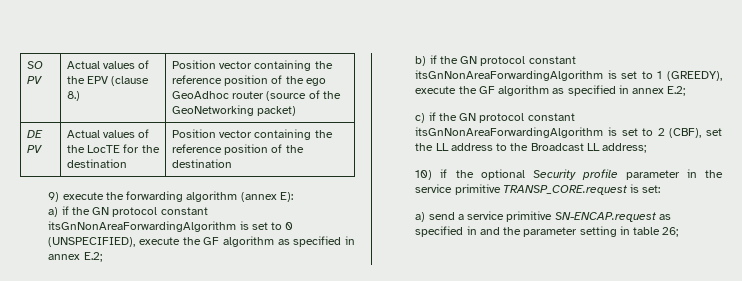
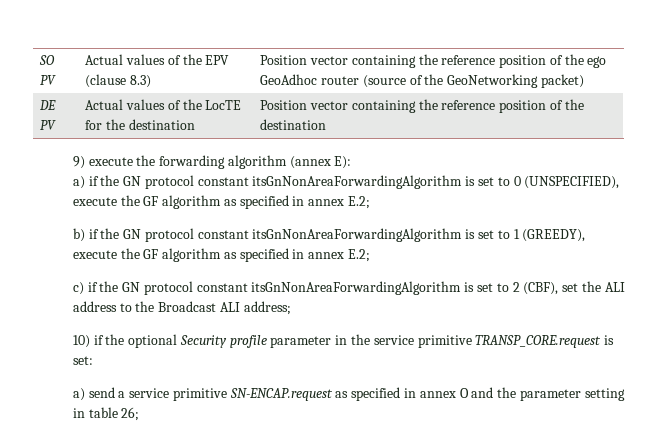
- SO PV | Actual values of the EPV (clause 8.) | Position vector containing the reference position of the ego GeoAdhoc router (source of the GeoNetworking packet)
+ SO PV | Actual values of the EPV (clause 8.3) | Position vector containing the reference position of the ego GeoAdhoc router (source of the GeoNetworking packet)
- c) if the GN protocol constant itsGnNonAreaForwardingAlgorithm is set to 2 (CBF), set the LL address to the Broadcast LL address;
+ c) if the GN protocol constant itsGnNonAreaForwardingAlgorithm is set to 2 (CBF), set the ALI address to the Broadcast ALI address;
- a) send a service primitive SN-ENCAP.request as specified in and the parameter setting in table 26;
+ a) send a service primitive SN-ENCAP.request as specified in annex O and the parameter setting in table 26;

